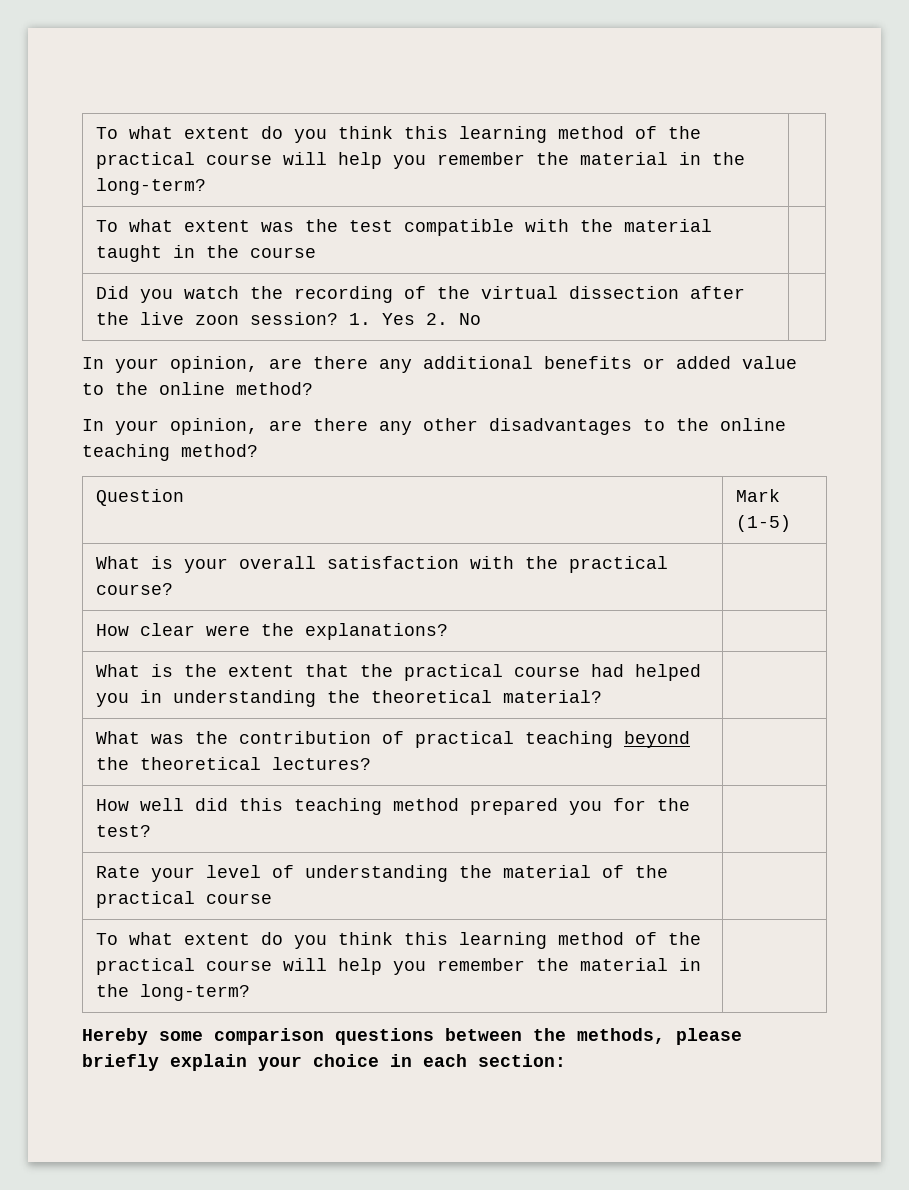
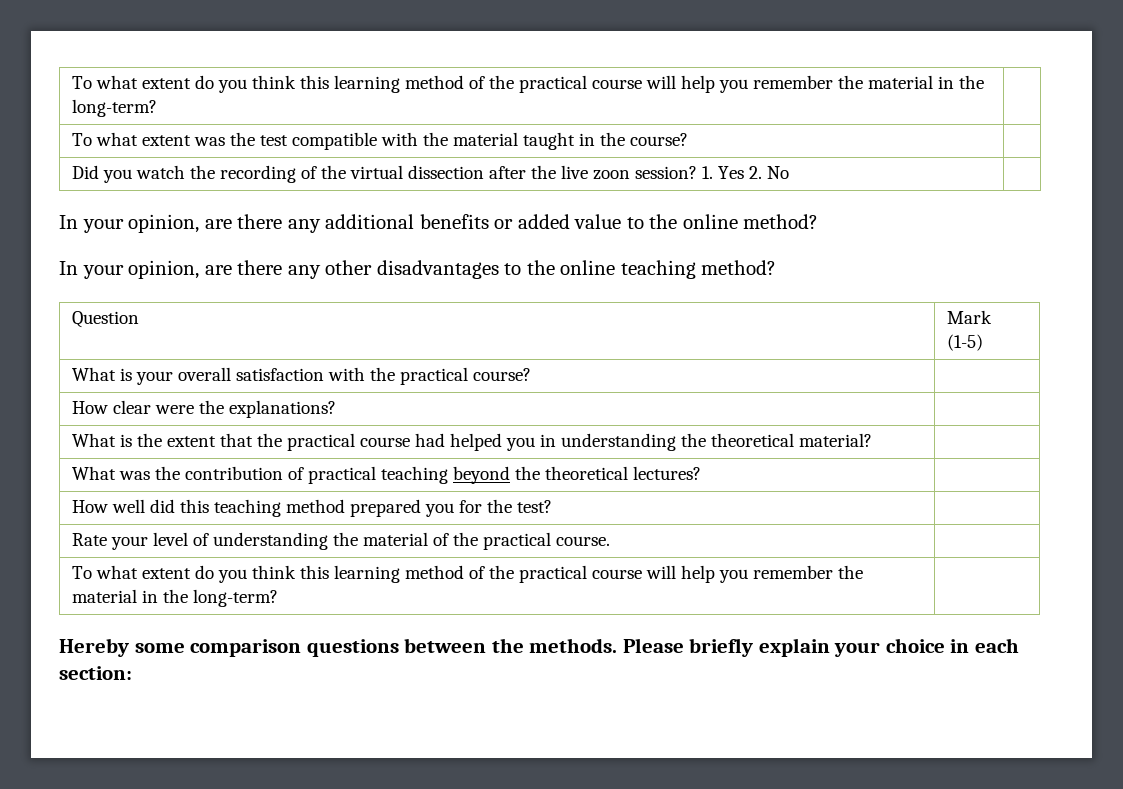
- To what extent was the test compatible with the material taught in the course |
+ To what extent was the test compatible with the material taught in the course? |
- Rate your level of understanding the material of the practical course |
+ Rate your level of understanding the material of the practical course. |
- Hereby some comparison questions between the methods, please briefly explain your choice in each section:
+ Hereby some comparison questions between the methods. Please briefly explain your choice in each section:

